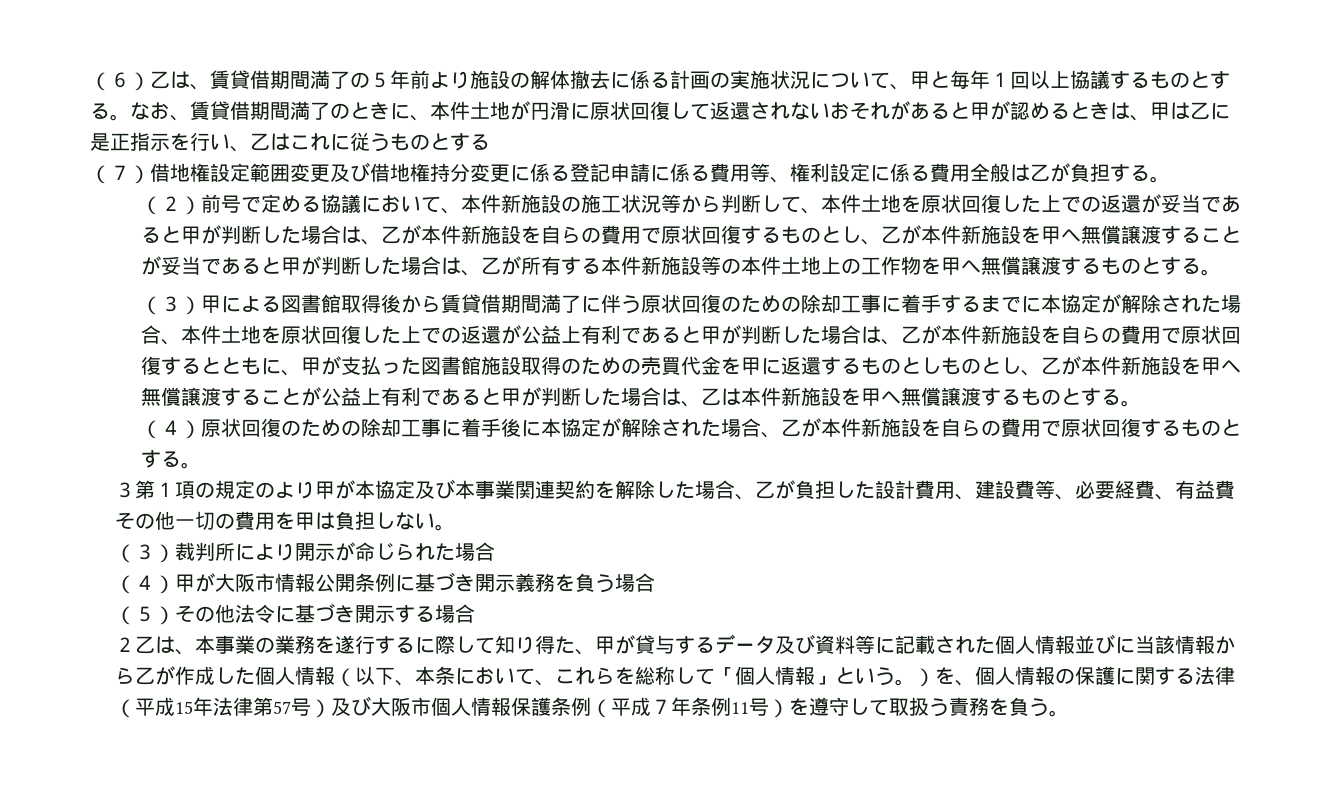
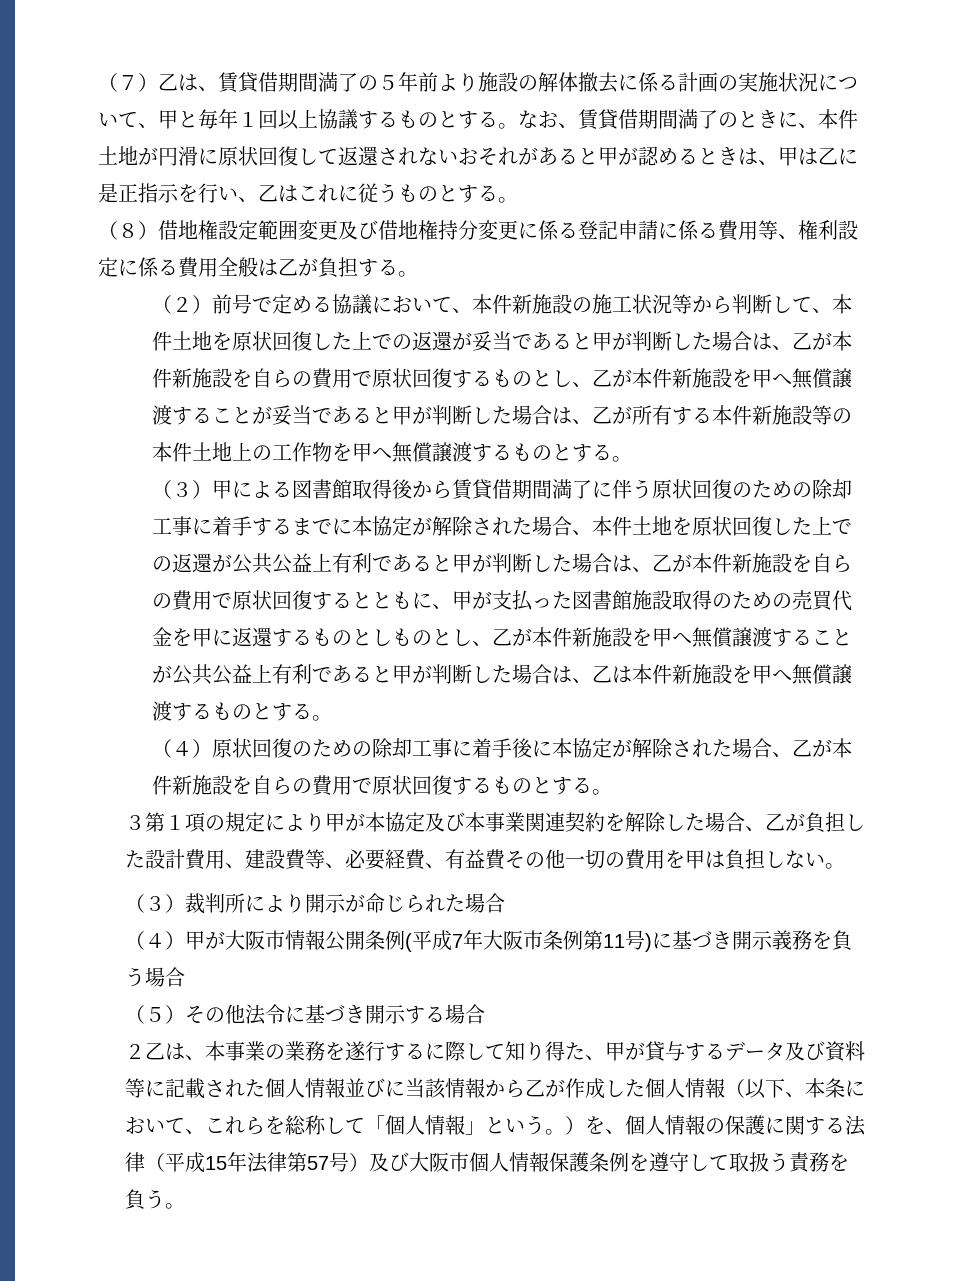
- （６）乙は、賃貸借期間満了の５年前より施設の解体撤去に係る計画の実施状況について、甲と毎年１回以上協議するものとする。
+ （７）乙は、賃貸借期間満了の５年前より施設の解体撤去に係る計画の実施状況について、甲と毎年１回以上協議するものとする。
- なお、賃貸借期間満了のときに、本件土地が円滑に原状回復して返還されないおそれがあると甲が認めるときは、甲は乙に是正指示を行い、乙はこれに従うものとする
- （７）借地権設定範囲変更及び借地権持分変更に係る登記申請に係る費用等、権利設定に係る費用全般は乙が負担する。
+ なお、賃貸借期間満了のときに、本件土地が円滑に原状回復して返還されないおそれがあると甲が認めるときは、甲は乙に是正指示を行い、乙はこれに従うものとする。
+ （８）借地権設定範囲変更及び借地権持分変更に係る登記申請に係る費用等、権利設定に係る費用全般は乙が負担する。
- （３）甲による図書館取得後から賃貸借期間満了に伴う原状回復のための除却工事に着手するまでに本協定が解除された場合、本件土地を原状回復した上での返還が公益上有利であると甲が判断した場合は、乙が本件新施設を自らの費用で原状回復するとともに、甲が支払った図書館施設取得のための売買代金を甲に返還するものとしものとし、乙が本件新施設を甲へ無償譲渡することが公益上有利であると甲が判断した場合は、乙は本件新施設を甲へ無償譲渡するものとする。
+ （３）甲による図書館取得後から賃貸借期間満了に伴う原状回復のための除却工事に着手するまでに本協定が解除された場合、本件土地を原状回復した上での返還が公共公益上有利であると甲が判断した場合は、乙が本件新施設を自らの費用で原状回復するとともに、甲が支払った図書館施設取得のための売買代金を甲に返還するものとしものとし、乙が本件新施設を甲へ無償譲渡することが公共公益上有利であると甲が判断した場合は、乙は本件新施設を甲へ無償譲渡するものとする。
- ３第１項の規定のより甲が本協定及び本事業関連契約を解除した場合、乙が負担した設計費用、建設費等、必要経費、有益費その他一切の費用を甲は負担しない。
+ ３第１項の規定により甲が本協定及び本事業関連契約を解除した場合、乙が負担した設計費用、建設費等、必要経費、有益費その他一切の費用を甲は負担しない。
- （４）甲が大阪市情報公開条例に基づき開示義務を負う場合
+ （４）甲が大阪市情報公開条例(平成7年大阪市条例第11号)に基づき開示義務を負う場合
- ２乙は、本事業の業務を遂行するに際して知り得た、甲が貸与するデータ及び資料等に記載された個人情報並びに当該情報から乙が作成した個人情報（以下、本条において、これらを総称して「個人情報」という。）を、個人情報の保護に関する法律（平成15年法律第57号）及び大阪市個人情報保護条例（平成７年条例11号）を遵守して取扱う責務を負う。
+ ２乙は、本事業の業務を遂行するに際して知り得た、甲が貸与するデータ及び資料等に記載された個人情報並びに当該情報から乙が作成した個人情報（以下、本条において、これらを総称して「個人情報」という。）を、個人情報の保護に関する法律（平成15年法律第57号）及び大阪市個人情報保護条例を遵守して取扱う責務を負う。

